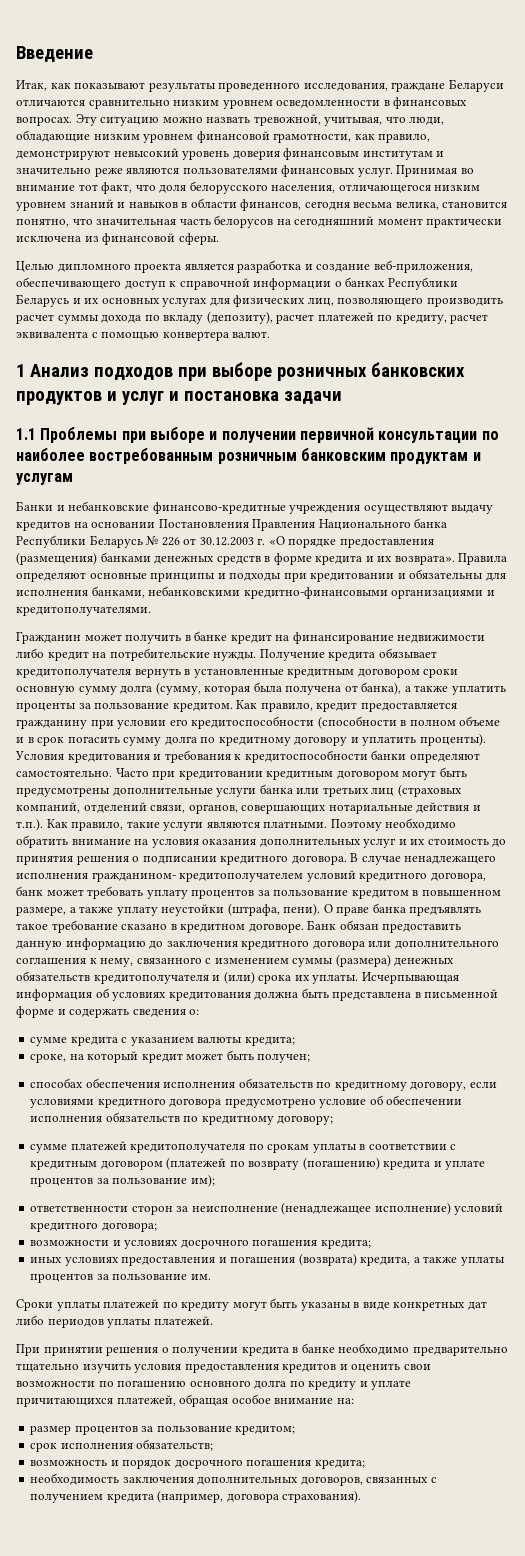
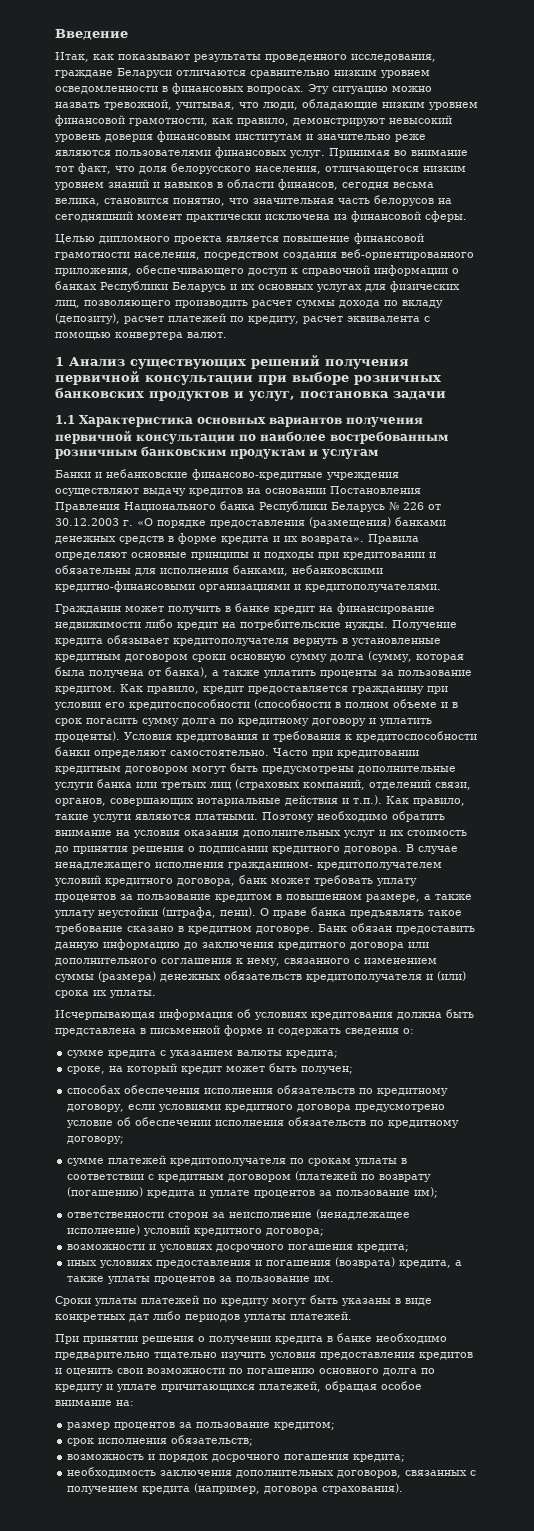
- Целью дипломного проекта является разработка и создание веб-приложения, обеспечивающего доступ к справочной информации о банках Республики Беларусь и их основных услугах для физических лиц, позволяющего производить расчет суммы дохода по вкладу (депозиту), расчет платежей по кредиту, расчет эквивалента с помощью конвертера валют.
+ Целью дипломного проекта является повышение финансовой грамотности населения, посредством создания веб-ориентированного приложения, обеспечивающего доступ к справочной информации о банках Республики Беларусь и их основных услугах для физических лиц, позволяющего производить расчет суммы дохода по вкладу (депозиту), расчет платежей по кредиту, расчет эквивалента с помощью конвертера валют.
- 1 Анализ подходов при выборе розничных банковских продуктов и услуг и постановка задачи
+ 1 Анализ существующих решений получения первичной консультации при выборе розничных банковских продуктов и услуг, постановка задачи
- 1.1 Проблемы при выборе и получении первичной консультации по наиболее востребованным розничным банковским продуктам и услугам
+ 1.1 Характеристика основных вариантов получения первичной консультации по наиболее востребованным розничным банковским продуктам и услугам
- Банк обязан предоставить данную информацию до заключения кредитного договора или дополнительного соглашения к нему, связанного с изменением суммы (размера) денежных обязательств кредитополучателя и (или) срока их уплаты. Исчерпывающая информация об условиях кредитования должна быть представлена в письменной форме и содержать сведения о:
+ Банк обязан предоставить данную информацию до заключения кредитного договора или дополнительного соглашения к нему, связанного с изменением суммы (размера) денежных обязательств кредитополучателя и (или) срока их уплаты.
+ Исчерпывающая информация об условиях кредитования должна быть представлена в письменной форме и содержать сведения о:

